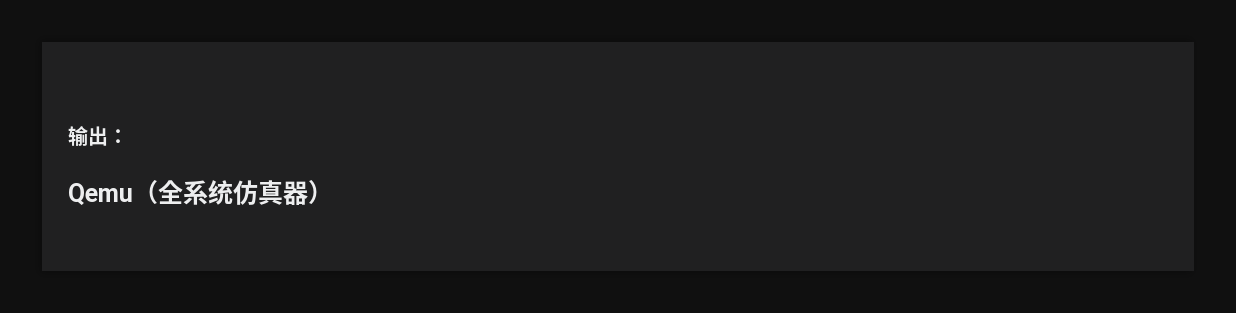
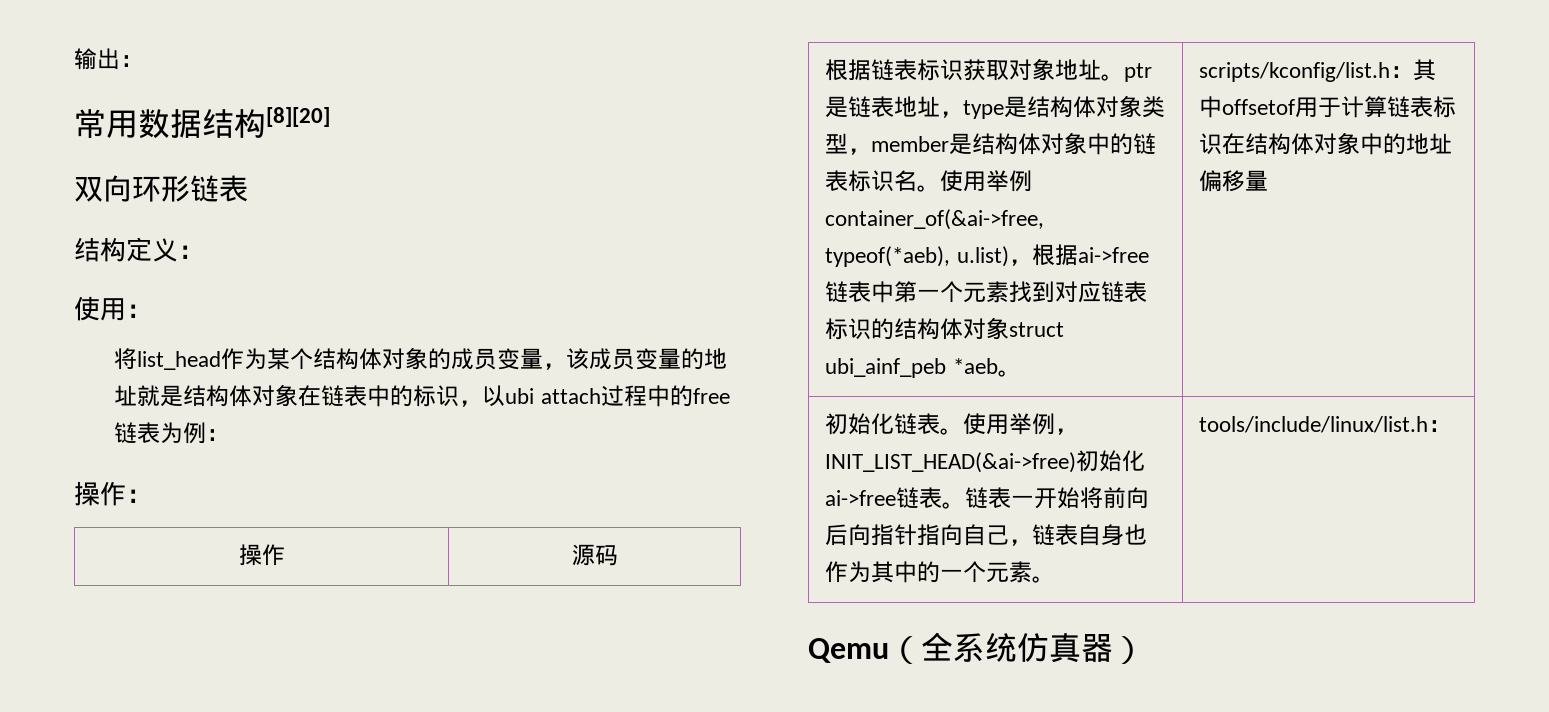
+ 常用数据结构[8][20]
+ 双向环形链表
+ 结构定义：
+ 使用：
+ 将list_head作为某个结构体对象的成员变量，该成员变量的地址就是结构体对象在链表中的标识，以ubi attach过程中的free链表为例：
+ 操作：
+ 操作 | 源码
+ 根据链表标识获取对象地址。ptr是链表地址，type是结构体对象类型，member是结构体对象中的链表标识名。使用举例container_of(&ai->free, typeof(*aeb), u.list)，根据ai->free链表中第一个元素找到对应链表标识的结构体对象struct ubi_ainf_peb *aeb。 | scripts/kconfig/list.h：其中offsetof用于计算链表标识在结构体对象中的地址偏移量
+ 初始化链表。使用举例，INIT_LIST_HEAD(&ai->free)初始化ai->free链表。链表一开始将前向后向指针指向自己，链表自身也作为其中的一个元素。 | tools/include/linux/list.h：

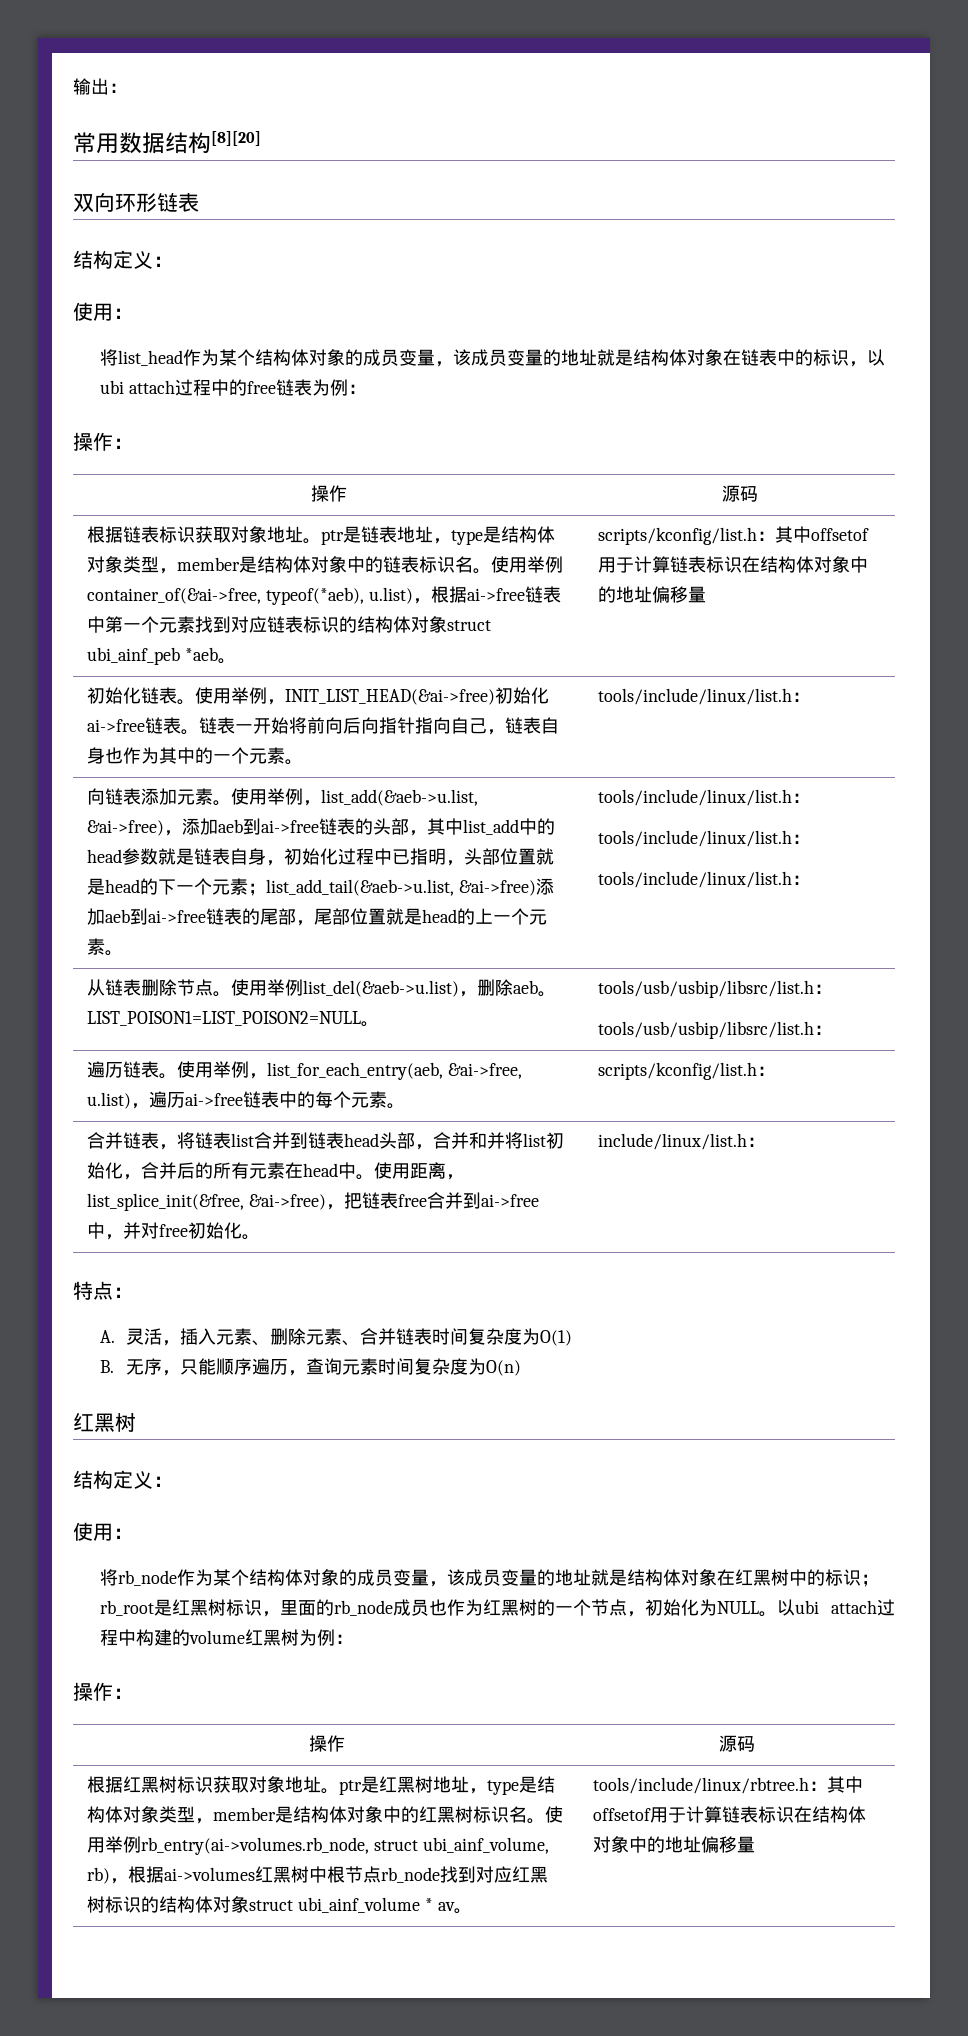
- Qemu（全系统仿真器）
+ 向链表添加元素。使用举例，list_add(&aeb->u.list, &ai->free)，添加aeb到ai->free链表的头部，其中list_add中的head参数就是链表自身，初始化过程中已指明，头部位置就是head的下一个元素；list_add_tail(&aeb->u.list, &ai->free)添加aeb到ai->free链表的尾部，尾部位置就是head的上一个元素。 | tools/include/linux/list.h：
+ tools/include/linux/list.h：
+ tools/include/linux/list.h：
+ 从链表删除节点。使用举例list_del(&aeb->u.list)，删除aeb。LIST_POISON1=LIST_POISON2=NULL。 | tools/usb/usbip/libsrc/list.h：
+ tools/usb/usbip/libsrc/list.h：
+ 遍历链表。使用举例，list_for_each_entry(aeb, &ai->free, u.list)，遍历ai->free链表中的每个元素。 | scripts/kconfig/list.h：
+ 合并链表，将链表list合并到链表head头部，合并和并将list初始化，合并后的所有元素在head中。使用距离，list_splice_init(&free, &ai->free)，把链表free合并到ai->free中，并对free初始化。 | include/linux/list.h：
+ 特点：
+ A.灵活，插入元素、删除元素、合并链表时间复杂度为O(1)
+ B.无序，只能顺序遍历，查询元素时间复杂度为O(n)
+ 红黑树
+ 结构定义：
+ 使用：
+ 将rb_node作为某个结构体对象的成员变量，该成员变量的地址就是结构体对象在红黑树中的标识；rb_root是红黑树标识，里面的rb_node成员也作为红黑树的一个节点，初始化为NULL。以ubi attach过程中构建的volume红黑树为例：
+ 操作：
+ 操作 | 源码
+ 根据红黑树标识获取对象地址。ptr是红黑树地址，type是结构体对象类型，member是结构体对象中的红黑树标识名。使用举例rb_entry(ai->volumes.rb_node, struct ubi_ainf_volume, rb)，根据ai->volumes红黑树中根节点rb_node找到对应红黑树标识的结构体对象struct ubi_ainf_volume * av。 | tools/include/linux/rbtree.h：其中offsetof用于计算链表标识在结构体对象中的地址偏移量

